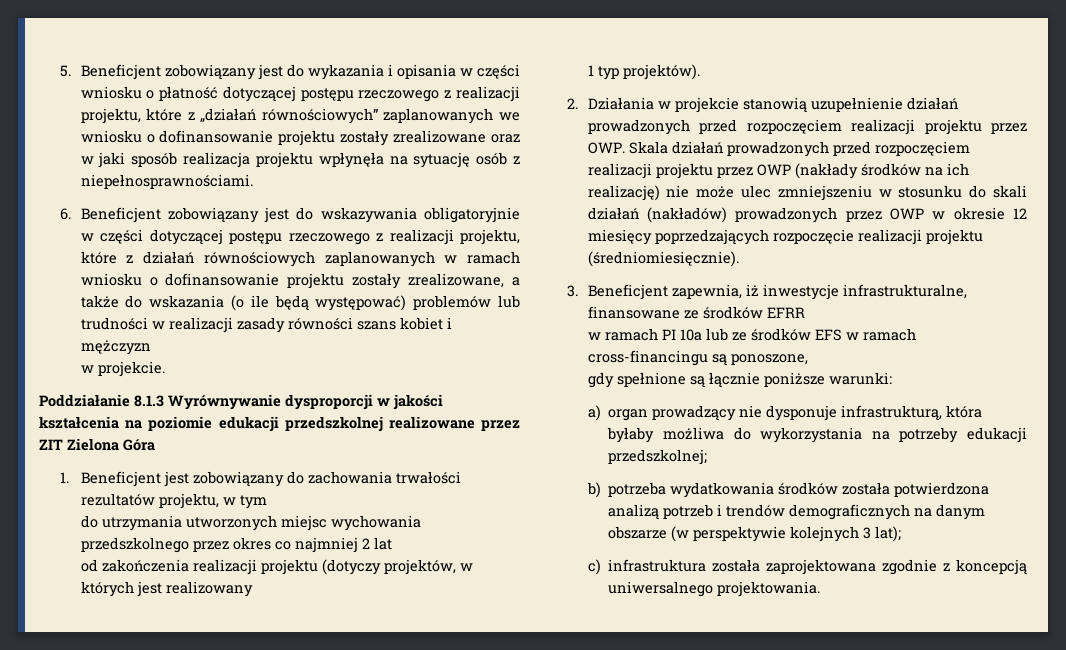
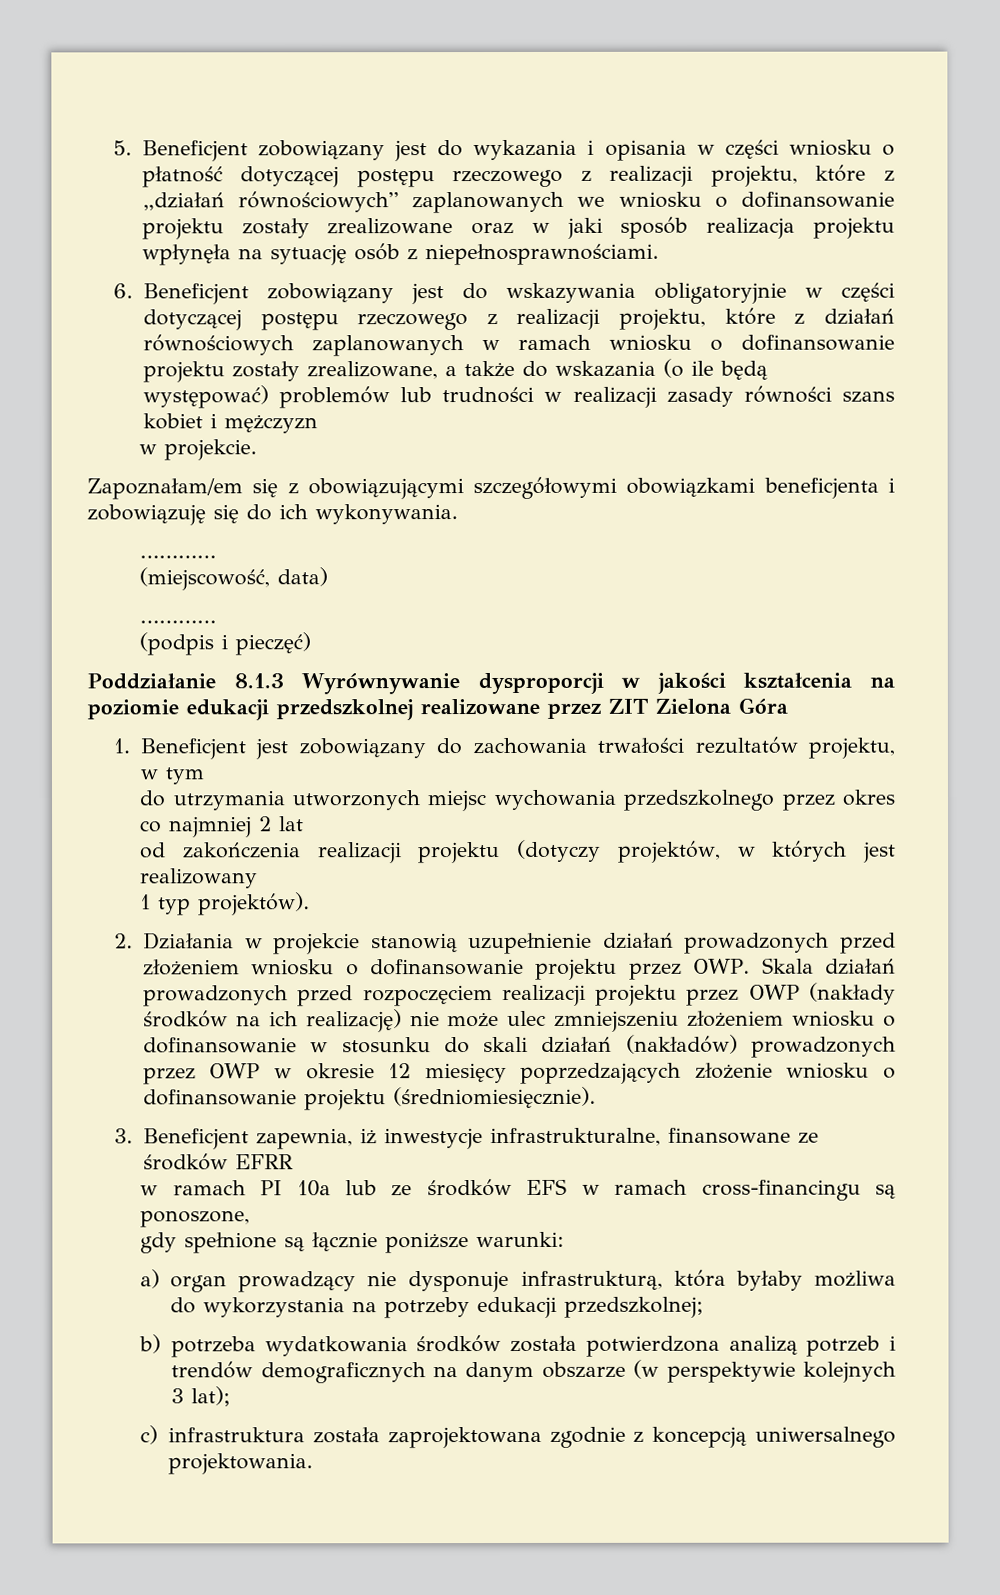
+ Zapoznałam/em się z obowiązującymi szczegółowymi obowiązkami beneficjenta i zobowiązuję się do ich wykonywania.
+ …………
+ (miejscowość, data)
+ …………
+ (podpis i pieczęć)
- 2. Działania w projekcie stanowią uzupełnienie działań prowadzonych przed rozpoczęciem realizacji projektu przez OWP. Skala działań prowadzonych przed rozpoczęciem realizacji projektu przez OWP (nakłady środków na ich realizację) nie może ulec zmniejszeniu w stosunku do skali działań (nakładów) prowadzonych przez OWP w okresie 12 miesięcy poprzedzających rozpoczęcie realizacji projektu (średniomiesięcznie).
+ 2. Działania w projekcie stanowią uzupełnienie działań prowadzonych przed złożeniem wniosku o dofinansowanie projektu przez OWP. Skala działań prowadzonych przed rozpoczęciem realizacji projektu przez OWP (nakłady środków na ich realizację) nie może ulec zmniejszeniu złożeniem wniosku o dofinansowanie w stosunku do skali działań (nakładów) prowadzonych przez OWP w okresie 12 miesięcy poprzedzających złożenie wniosku o dofinansowanie projektu (średniomiesięcznie).

